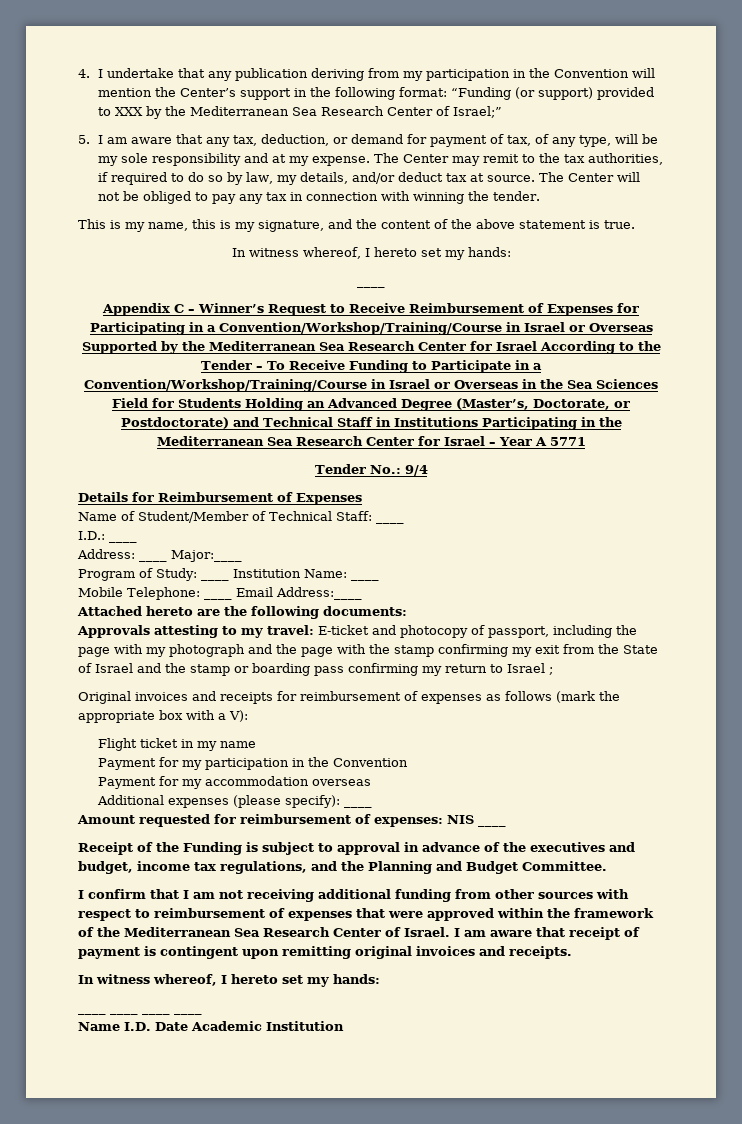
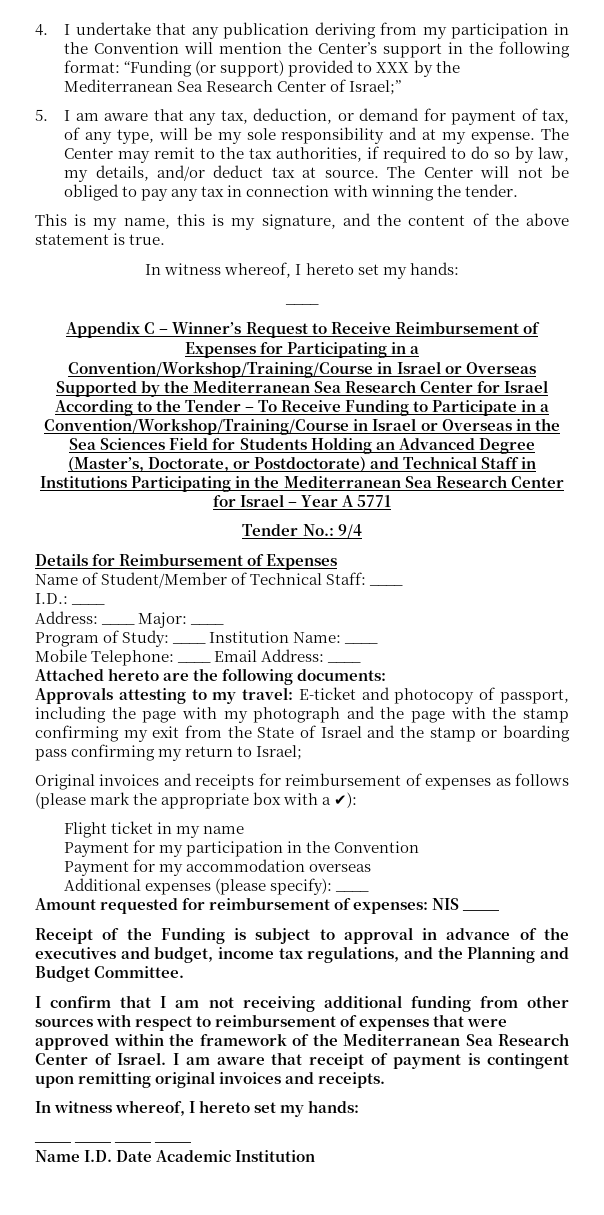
- Address: ____ Major:____
+ Address: ____ Major: ____
- Mobile Telephone: ____ Email Address:____
+ Mobile Telephone: ____ Email Address: ____
- Approvals attesting to my travel: E-ticket and photocopy of passport, including the page with my photograph and the page with the stamp confirming my exit from the State of Israel and the stamp or boarding pass confirming my return to Israel ;
+ Approvals attesting to my travel: E-ticket and photocopy of passport, including the page with my photograph and the page with the stamp confirming my exit from the State of Israel and the stamp or boarding pass confirming my return to Israel;
- Original invoices and receipts for reimbursement of expenses as follows (mark the appropriate box with a V):
+ Original invoices and receipts for reimbursement of expenses as follows (please mark the appropriate box with a ✔):

